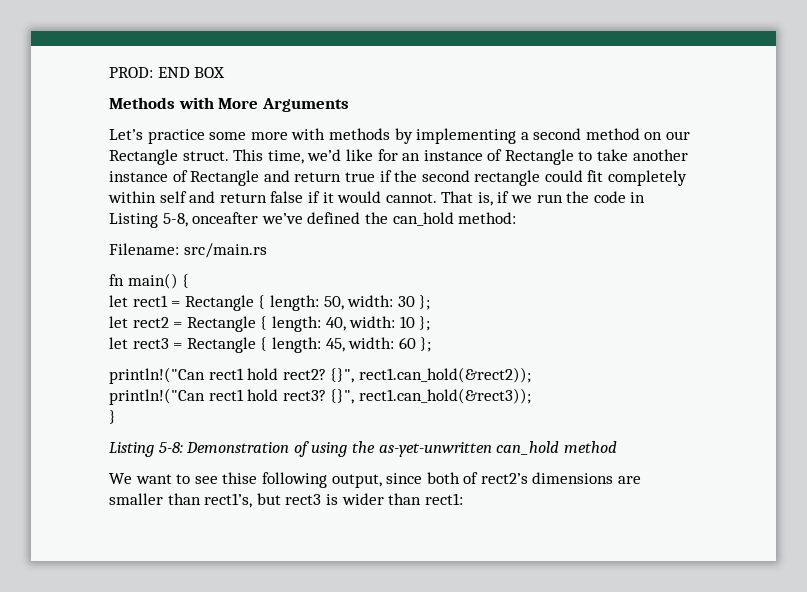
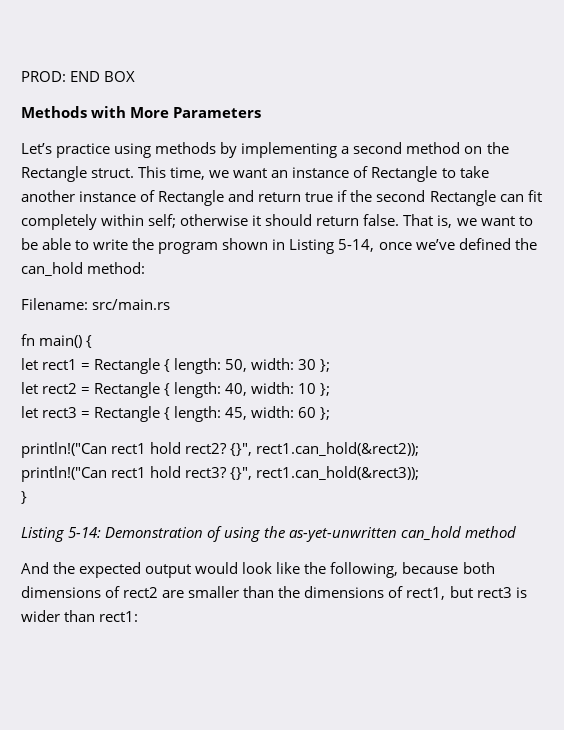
- Methods with More Arguments
+ Methods with More Parameters
- Let’s practice some more with methods by implementing a second method on our Rectangle struct.
+ Let’s practice using methods by implementing a second method on the Rectangle struct.
- This time, we’d like for an instance of Rectangle to take another instance of Rectangle and return true if the second rectangle could fit completely within self and return false if it would cannot. That is, if we run the code in Listing 5-8, onceafter we’ve defined the can_hold method:
+ This time, we want an instance of Rectangle to take another instance of Rectangle and return true if the second Rectangle can fit completely within self; otherwise it should return false. That is, we want to be able to write the program shown in Listing 5-14, once we’ve defined the can_hold method:
- Listing 5-8: Demonstration of using the as-yet-unwritten can_hold method
+ Listing 5-14: Demonstration of using the as-yet-unwritten can_hold method
- We want to see thise following output, since both of rect2’s dimensions are smaller than rect1’s, but rect3 is wider than rect1:
+ And the expected output would look like the following, because both dimensions of rect2 are smaller than the dimensions of rect1, but rect3 is wider than rect1:

